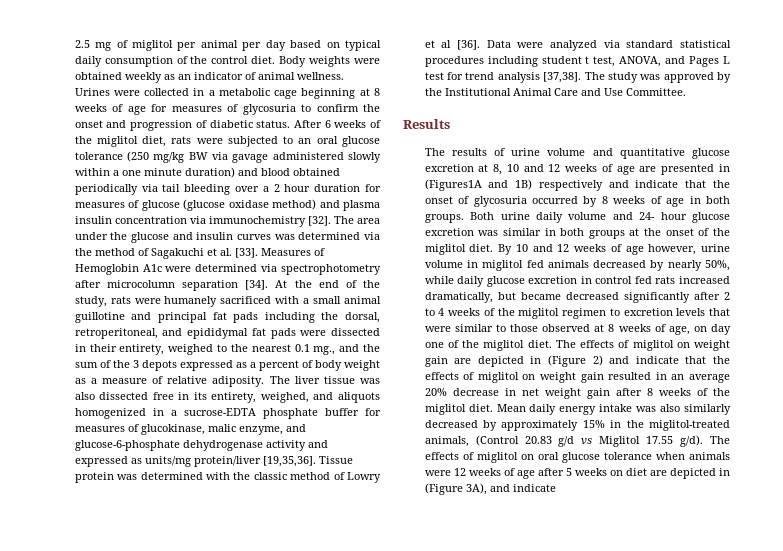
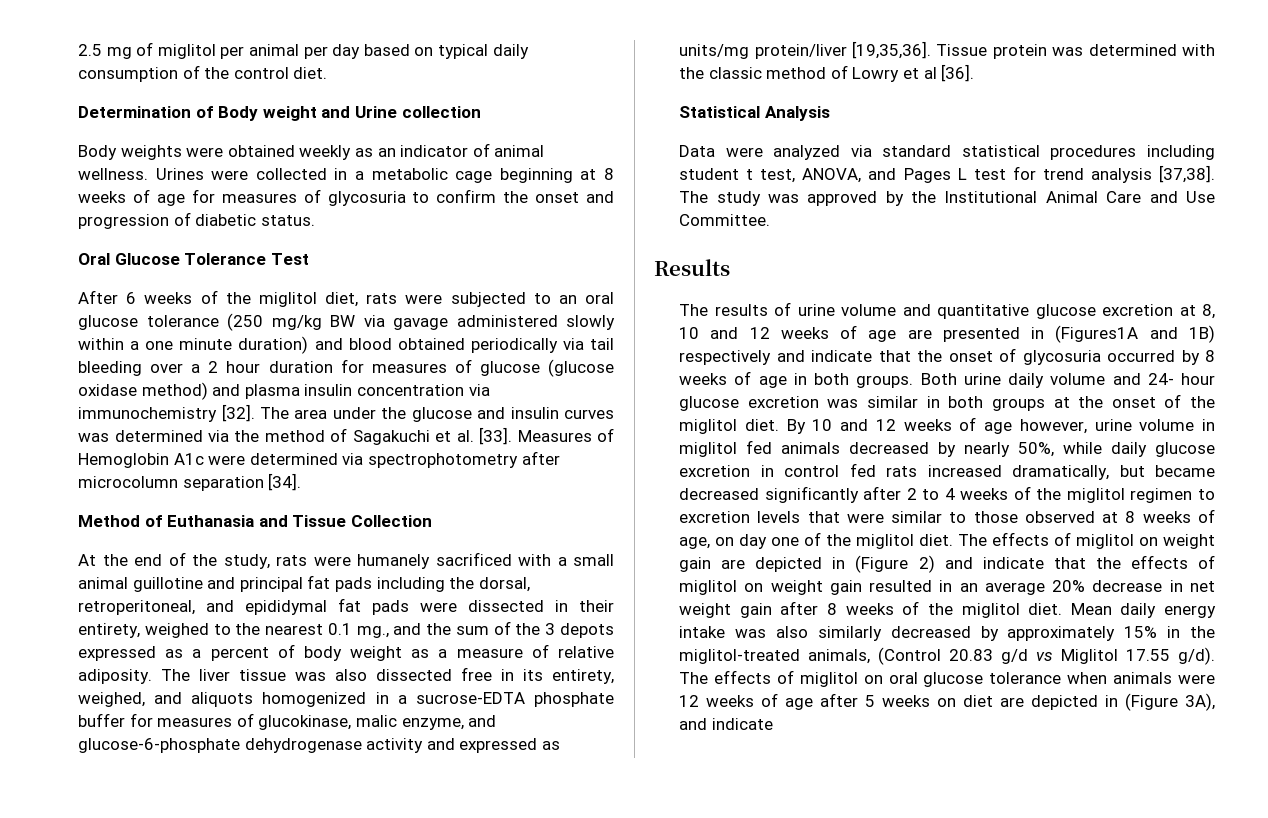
- 2.5 mg of miglitol per animal per day based on typical daily consumption of the control diet. Body weights were obtained weekly as an indicator of animal wellness.
+ 2.5 mg of miglitol per animal per day based on typical daily consumption of the control diet.
+ Determination of Body weight and Urine collection
+ Body weights were obtained weekly as an indicator of animal wellness.
- Urines were collected in a metabolic cage beginning at 8 weeks of age for measures of glycosuria to confirm the onset and progression of diabetic status. After 6 weeks of the miglitol diet, rats were subjected to an oral glucose tolerance (250 mg/kg BW via gavage administered slowly within a one minute duration) and blood obtained periodically via tail bleeding over a 2 hour duration for measures of glucose (glucose oxidase method) and plasma insulin concentration via immunochemistry [32].
+ Urines were collected in a metabolic cage beginning at 8 weeks of age for measures of glycosuria to confirm the onset and progression of diabetic status.
+ Oral Glucose Tolerance Test
+ After 6 weeks of the miglitol diet, rats were subjected to an oral glucose tolerance (250 mg/kg BW via gavage administered slowly within a one minute duration) and blood obtained periodically via tail bleeding over a 2 hour duration for measures of glucose (glucose oxidase method) and plasma insulin concentration via immunochemistry [32].
- Measures of Hemoglobin A1c were determined via spectrophotometry after microcolumn separation [34]. At the end of the study, rats were humanely sacrificed with a small animal guillotine and principal fat pads including the dorsal, retroperitoneal, and epididymal fat pads were dissected in their entirety, weighed to the nearest 0.1 mg., and the sum of the 3 depots expressed as a percent of body weight as a measure of relative adiposity.
+ Measures of Hemoglobin A1c were determined via spectrophotometry after microcolumn separation [34].
+ Method of Euthanasia and Tissue Collection
+ At the end of the study, rats were humanely sacrificed with a small animal guillotine and principal fat pads including the dorsal, retroperitoneal, and epididymal fat pads were dissected in their entirety, weighed to the nearest 0.1 mg., and the sum of the 3 depots expressed as a percent of body weight as a measure of relative adiposity.
- Tissue protein was determined with the classic method of Lowry et al [36]. Data were analyzed via standard statistical procedures including student t test, ANOVA, and Pages L test for trend analysis [37,38].
+ Tissue protein was determined with the classic method of Lowry et al [36].
+ Statistical Analysis
+ Data were analyzed via standard statistical procedures including student t test, ANOVA, and Pages L test for trend analysis [37,38].

